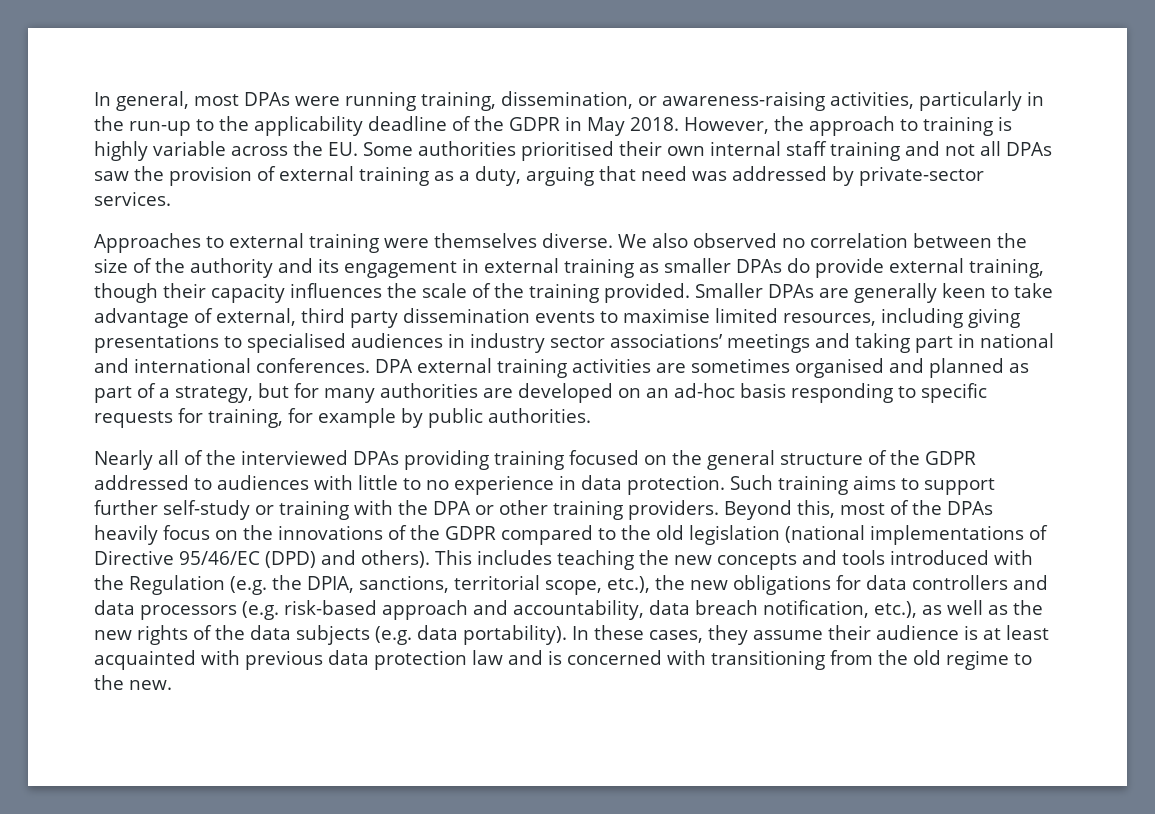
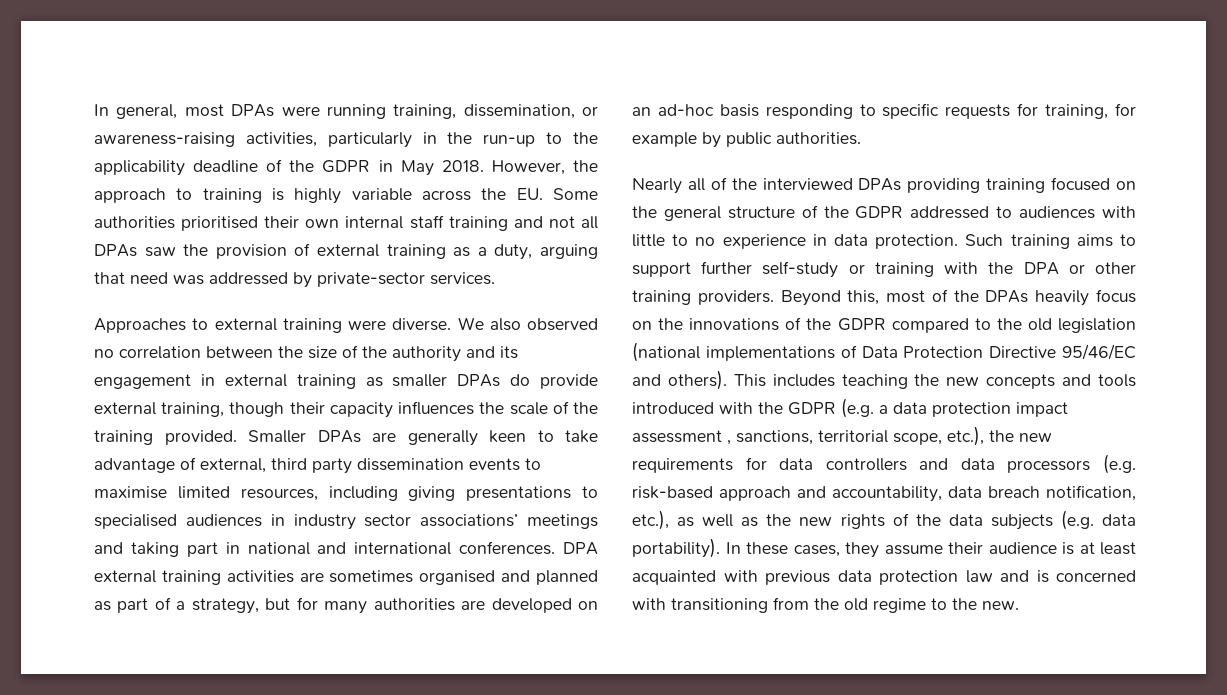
- Approaches to external training were themselves diverse.
+ Approaches to external training were diverse.
- Beyond this, most of the DPAs heavily focus on the innovations of the GDPR compared to the old legislation (national implementations of Directive 95/46/EC (DPD) and others).
+ Beyond this, most of the DPAs heavily focus on the innovations of the GDPR compared to the old legislation (national implementations of Data Protection Directive 95/46/EC and others).
- This includes teaching the new concepts and tools introduced with the Regulation (e.g. the DPIA, sanctions, territorial scope, etc.), the new obligations for data controllers and data processors (e.g. risk-based approach and accountability, data breach notification, etc.), as well as the new rights of the data subjects (e.g. data portability).
+ This includes teaching the new concepts and tools introduced with the GDPR (e.g. a data protection impact assessment , sanctions, territorial scope, etc.), the new requirements for data controllers and data processors (e.g. risk-based approach and accountability, data breach notification, etc.), as well as the new rights of the data subjects (e.g. data portability).

